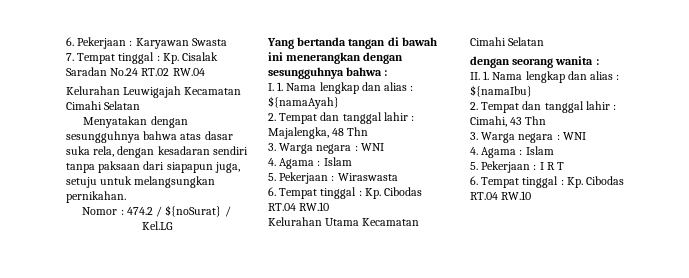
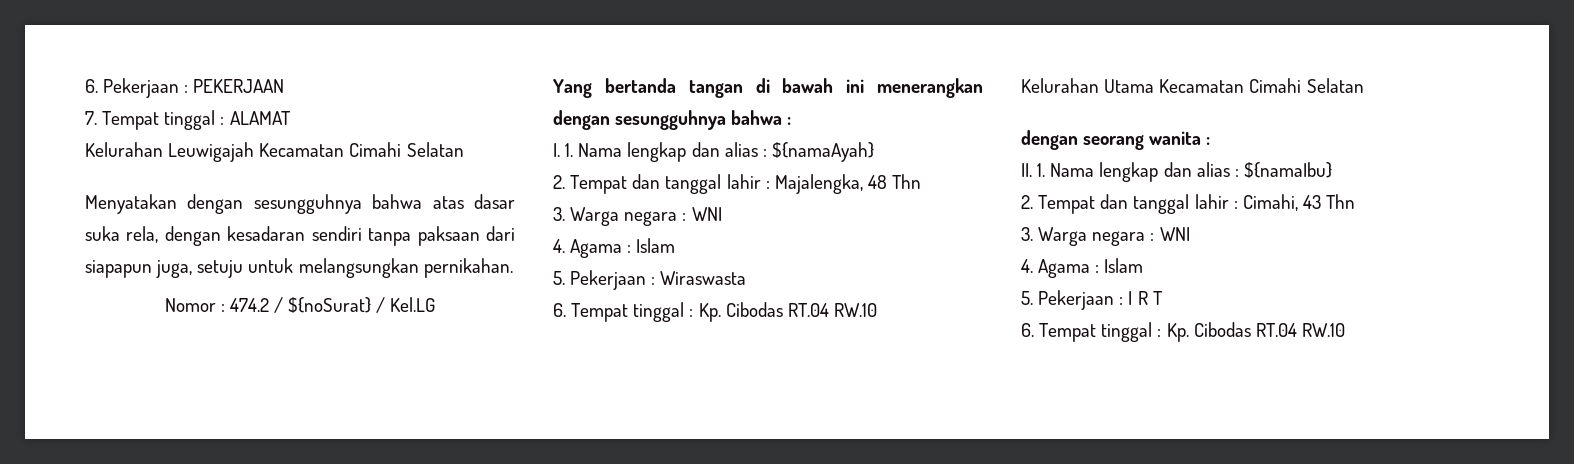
- 6. Pekerjaan : Karyawan Swasta
+ 6. Pekerjaan : PEKERJAAN
- 7. Tempat tinggal : Kp. Cisalak Saradan No.24 RT.02 RW.04
+ 7. Tempat tinggal : ALAMAT

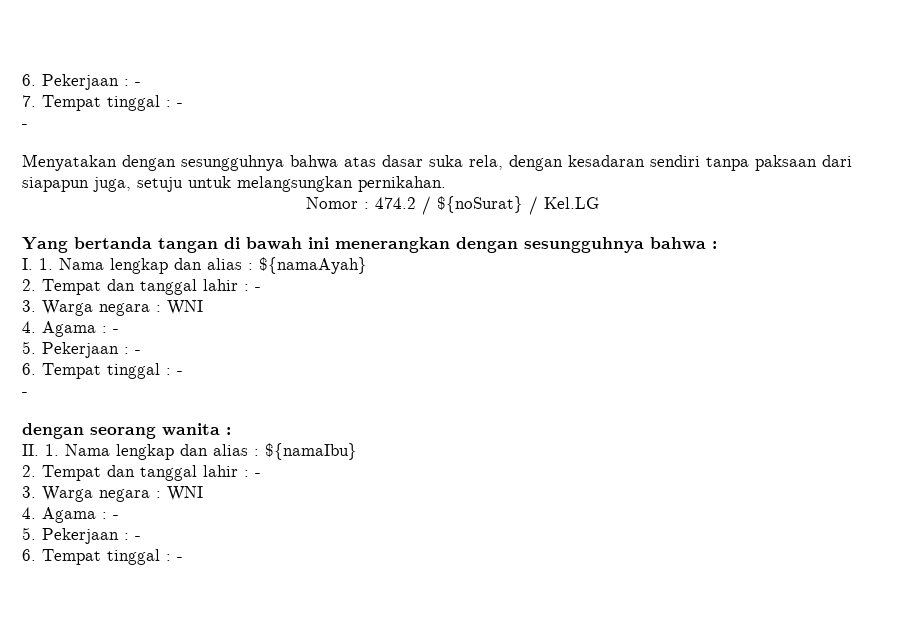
- 6. Pekerjaan : PEKERJAAN
+ 6. Pekerjaan : -
- 7. Tempat tinggal : ALAMAT
- Kelurahan Leuwigajah Kecamatan Cimahi Selatan
+ 7. Tempat tinggal : -
+ -
  I. 1. Nama lengkap dan alias : ${namaAyah}
- 2. Tempat dan tanggal lahir : Majalengka, 48 Thn
+ 2. Tempat dan tanggal lahir : -
  3. Warga negara : WNI
- 4. Agama : Islam
- 5. Pekerjaan : Wiraswasta
- 6. Tempat tinggal : Kp. Cibodas RT.04 RW.10
- Kelurahan Utama Kecamatan Cimahi Selatan
+ 4. Agama : -
+ 5. Pekerjaan : -
+ 6. Tempat tinggal : -
+ -
  II. 1. Nama lengkap dan alias : ${namaIbu}
- 2. Tempat dan tanggal lahir : Cimahi, 43 Thn
+ 2. Tempat dan tanggal lahir : -
  3. Warga negara : WNI
- 4. Agama : Islam
- 5. Pekerjaan : I R T
- 6. Tempat tinggal : Kp. Cibodas RT.04 RW.10
+ 4. Agama : -
+ 5. Pekerjaan : -
+ 6. Tempat tinggal : -

